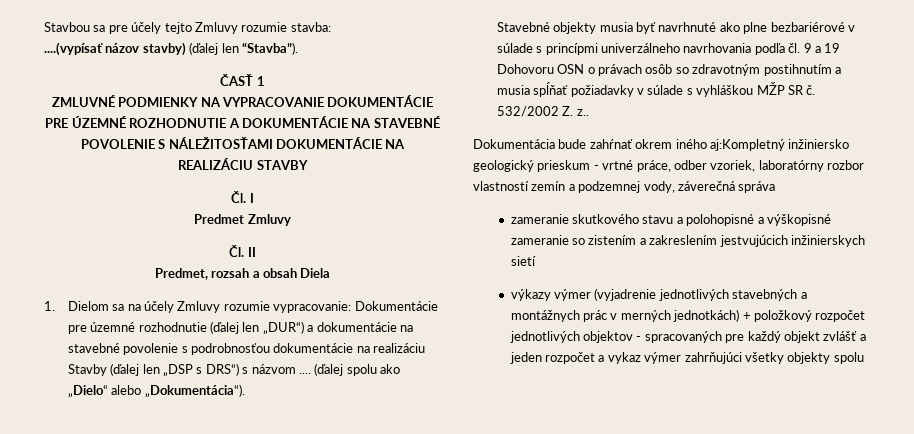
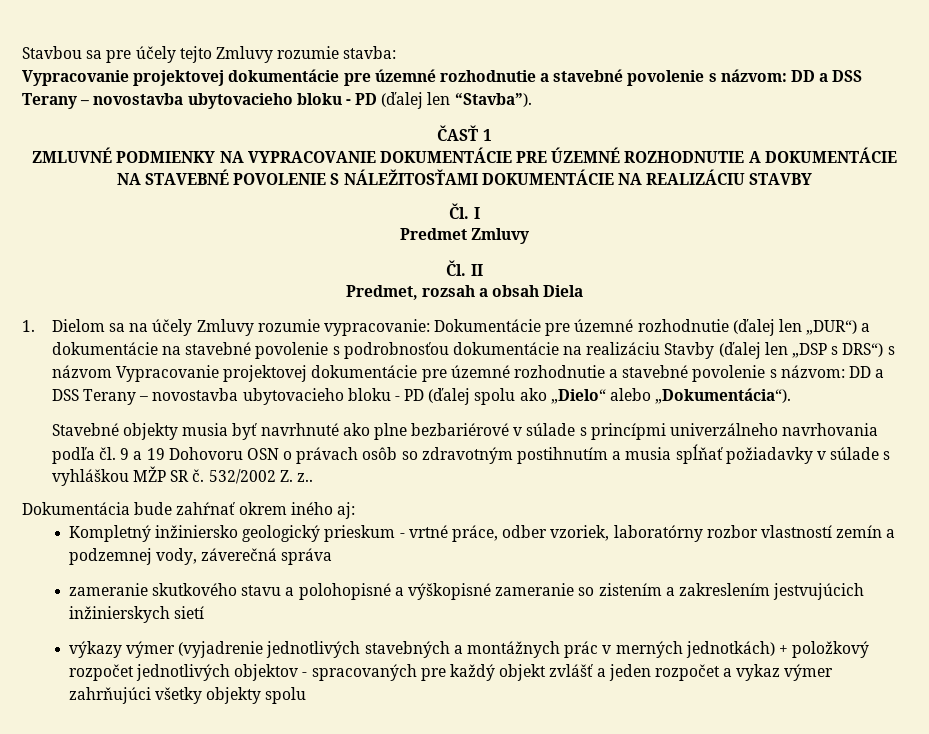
- ....(vypísať názov stavby) (ďalej len “Stavba”).
+ Vypracovanie projektovej dokumentácie pre územné rozhodnutie a stavebné povolenie s názvom: DD a DSS Terany – novostavba ubytovacieho bloku - PD (ďalej len “Stavba”).
- 1. Dielom sa na účely Zmluvy rozumie vypracovanie: Dokumentácie pre územné rozhodnutie (ďalej len „DUR“) a dokumentácie na stavebné povolenie s podrobnosťou dokumentácie na realizáciu Stavby (ďalej len „DSP s DRS“) s názvom .... (ďalej spolu ako „Dielo“ alebo „Dokumentácia“).
+ 1. Dielom sa na účely Zmluvy rozumie vypracovanie: Dokumentácie pre územné rozhodnutie (ďalej len „DUR“) a dokumentácie na stavebné povolenie s podrobnosťou dokumentácie na realizáciu Stavby (ďalej len „DSP s DRS“) s názvom Vypracovanie projektovej dokumentácie pre územné rozhodnutie a stavebné povolenie s názvom: DD a DSS Terany – novostavba ubytovacieho bloku - PD (ďalej spolu ako „Dielo“ alebo „Dokumentácia“).
- Dokumentácia bude zahŕnať okrem iného aj:Kompletný inžiniersko geologický prieskum - vrtné práce, odber vzoriek, laboratórny rozbor vlastností zemín a podzemnej vody, záverečná správa
+ Dokumentácia bude zahŕnať okrem iného aj:
+ Kompletný inžiniersko geologický prieskum - vrtné práce, odber vzoriek, laboratórny rozbor vlastností zemín a podzemnej vody, záverečná správa

